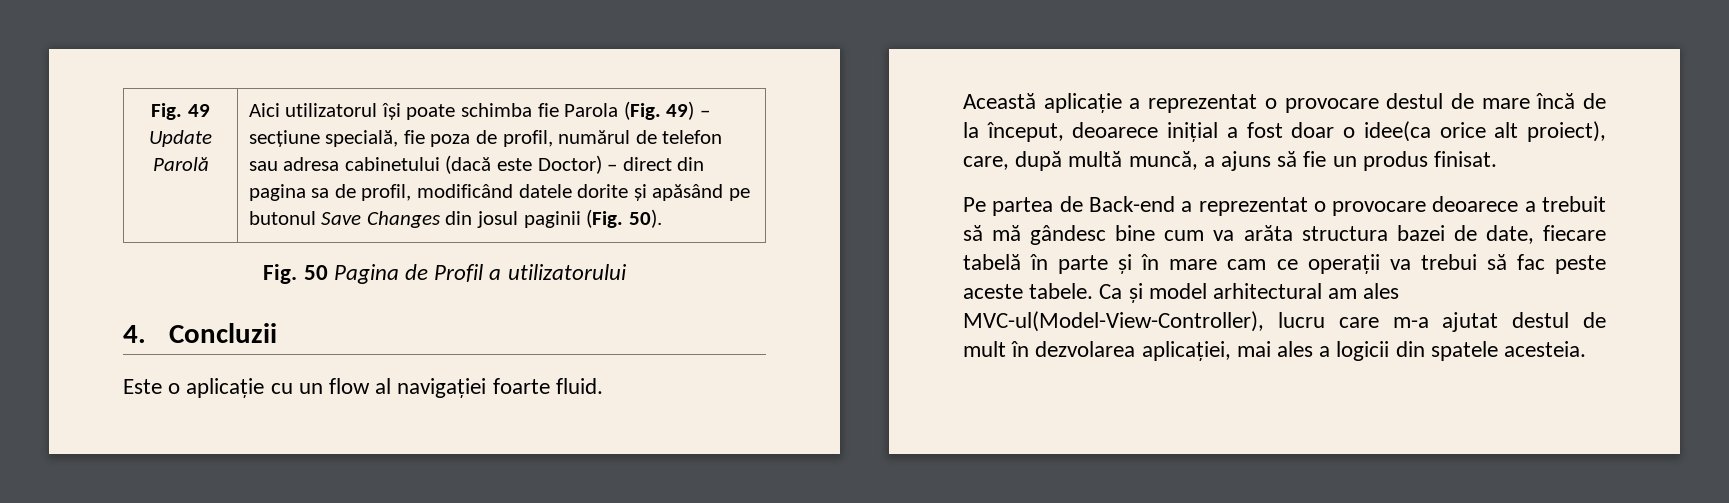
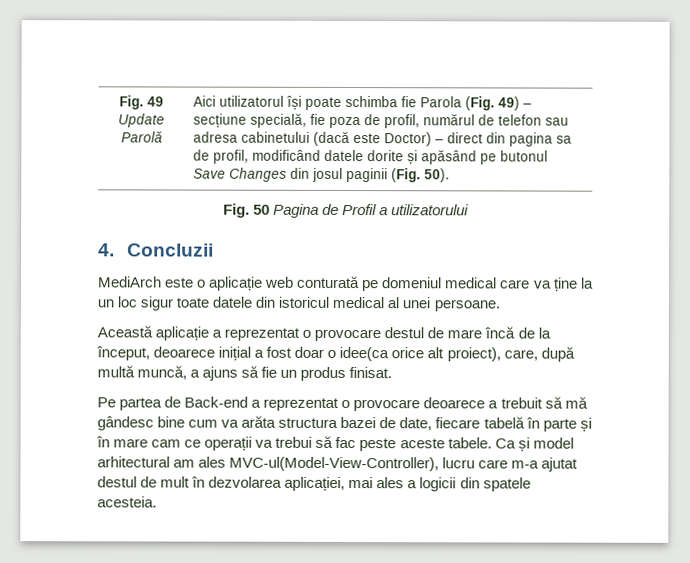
- Este o aplicație cu un flow al navigației foarte fluid.
+ MediArch este o aplicație web conturată pe domeniul medical care va ține la un loc sigur toate datele din istoricul medical al unei persoane.

